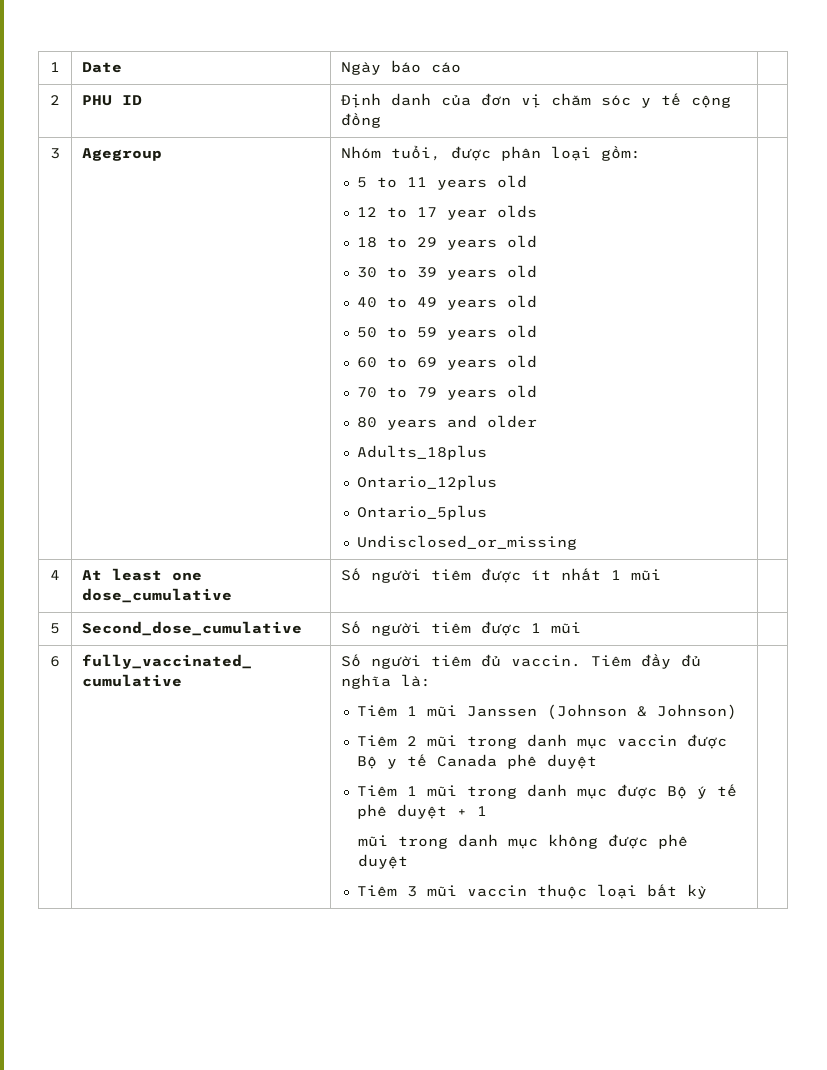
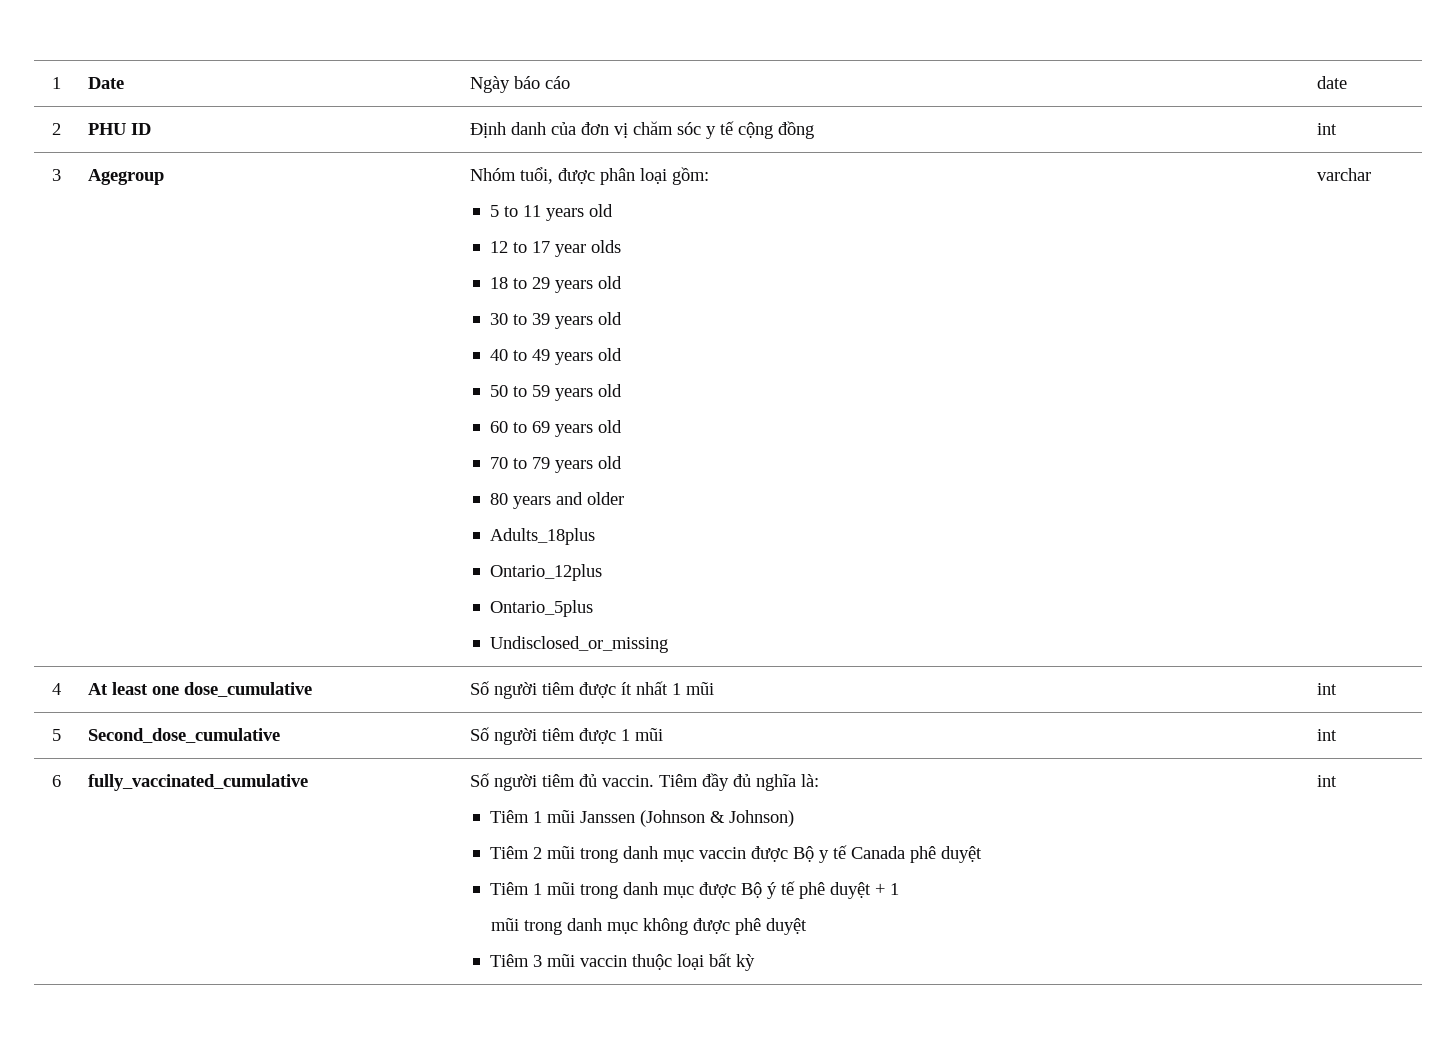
- 1 | Date | Ngày báo cáo |
+ 1 | Date | Ngày báo cáo | date
- 2 | PHU ID | Định danh của đơn vị chăm sóc y tế cộng đồng |
+ 2 | PHU ID | Định danh của đơn vị chăm sóc y tế cộng đồng | int
+ varchar
- 4 | At least one dose_cumulative | Số người tiêm được ít nhất 1 mũi |
+ 4 | At least one dose_cumulative | Số người tiêm được ít nhất 1 mũi | int
- 5 | Second_dose_cumulative | Số người tiêm được 1 mũi |
+ 5 | Second_dose_cumulative | Số người tiêm được 1 mũi | int
- Tiêm 3 mũi vaccin thuộc loại bất kỳ
+ Tiêm 3 mũi vaccin thuộc loại bất kỳ | int

